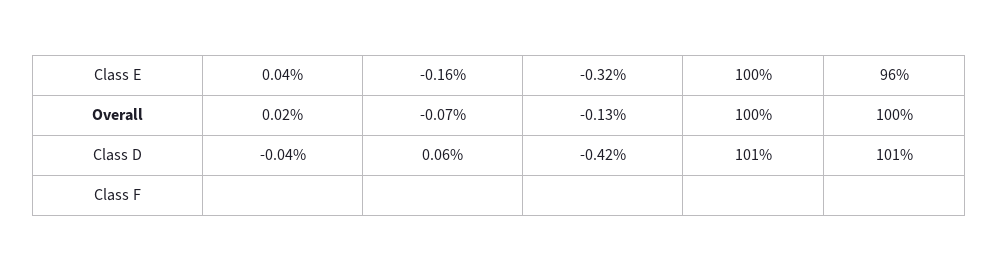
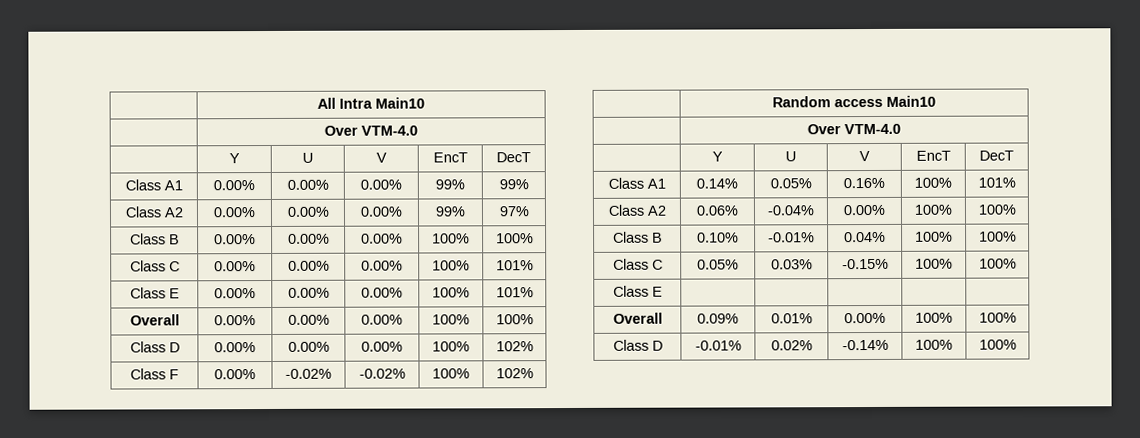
- Class E | 0.04% | -0.16% | -0.32% | 100% | 96%
- Overall | 0.02% | -0.07% | -0.13% | 100% | 100%
- Class D | -0.04% | 0.06% | -0.42% | 101% | 101%
- Class F | | | | |
+ | All Intra Main10
+ | Over VTM-4.0
+ | Y | U | V | EncT | DecT
+ Class A1 | 0.00% | 0.00% | 0.00% | 99% | 99%
+ Class A2 | 0.00% | 0.00% | 0.00% | 99% | 97%
+ Class B | 0.00% | 0.00% | 0.00% | 100% | 100%
+ Class C | 0.00% | 0.00% | 0.00% | 100% | 101%
+ Class E | 0.00% | 0.00% | 0.00% | 100% | 101%
+ Overall | 0.00% | 0.00% | 0.00% | 100% | 100%
+ Class D | 0.00% | 0.00% | 0.00% | 100% | 102%
+ Class F | 0.00% | -0.02% | -0.02% | 100% | 102%
+ | Random access Main10
+ | Over VTM-4.0
+ | Y | U | V | EncT | DecT
+ Class A1 | 0.14% | 0.05% | 0.16% | 100% | 101%
+ Class A2 | 0.06% | -0.04% | 0.00% | 100% | 100%
+ Class B | 0.10% | -0.01% | 0.04% | 100% | 100%
+ Class C | 0.05% | 0.03% | -0.15% | 100% | 100%
+ Class E | | | | |
+ Overall | 0.09% | 0.01% | 0.00% | 100% | 100%
+ Class D | -0.01% | 0.02% | -0.14% | 100% | 100%

